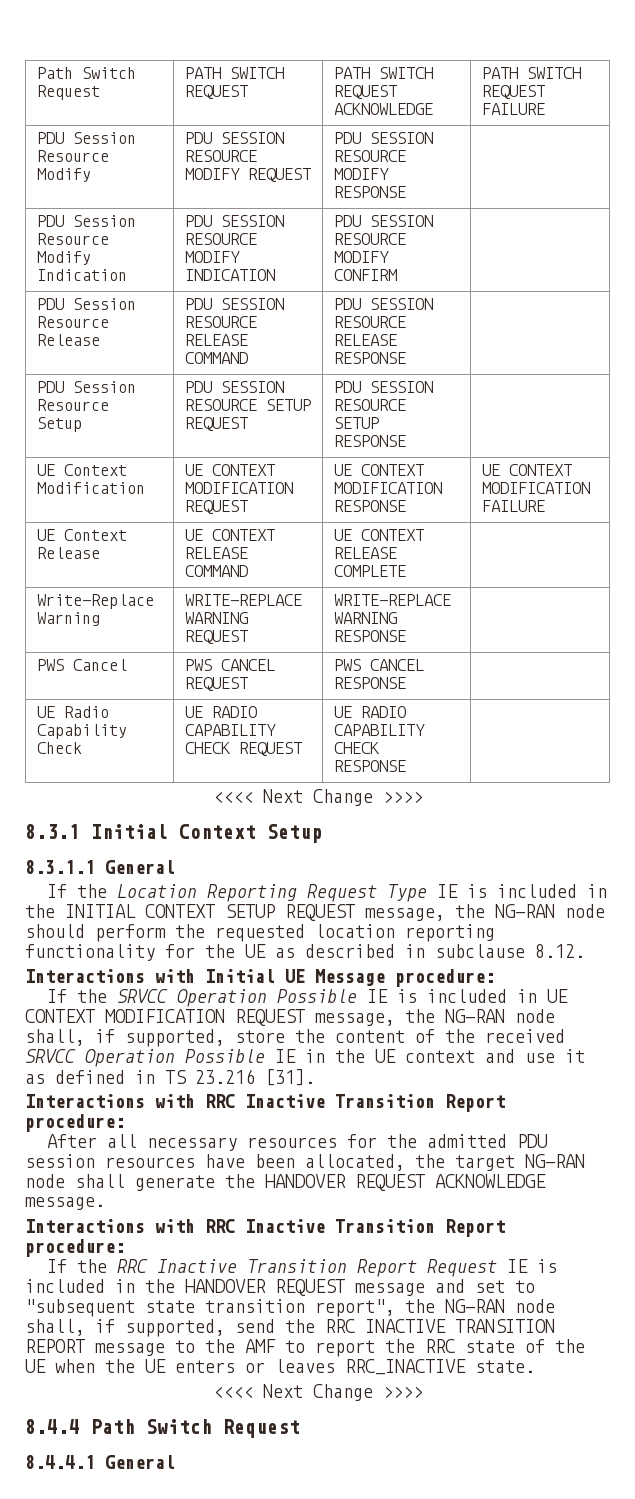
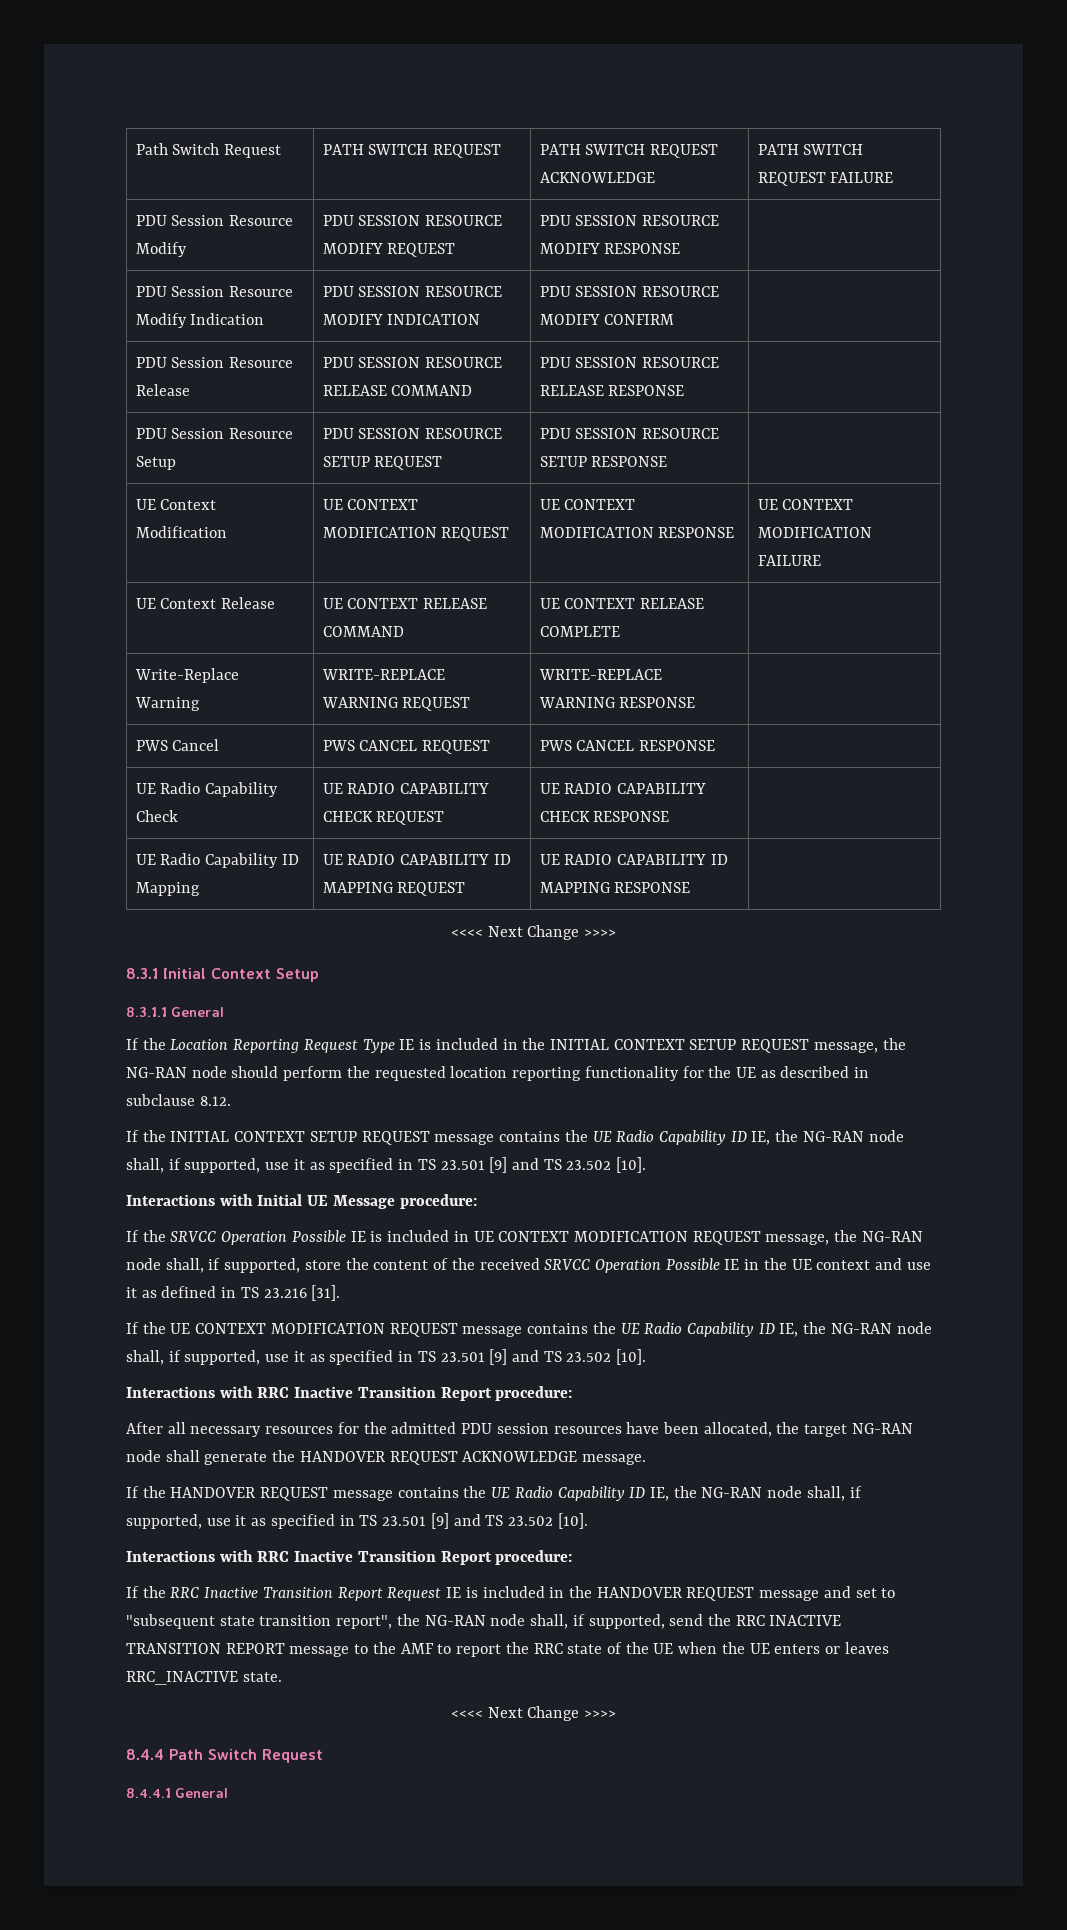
+ UE Radio Capability ID Mapping | UE RADIO CAPABILITY ID MAPPING REQUEST | UE RADIO CAPABILITY ID MAPPING RESPONSE |
+ If the INITIAL CONTEXT SETUP REQUEST message contains the UE Radio Capability ID IE, the NG-RAN node shall, if supported, use it as specified in TS 23.501 [9] and TS 23.502 [10].
+ If the UE CONTEXT MODIFICATION REQUEST message contains the UE Radio Capability ID IE, the NG-RAN node shall, if supported, use it as specified in TS 23.501 [9] and TS 23.502 [10].
+ If the HANDOVER REQUEST message contains the UE Radio Capability ID IE, the NG-RAN node shall, if supported, use it as specified in TS 23.501 [9] and TS 23.502 [10].

